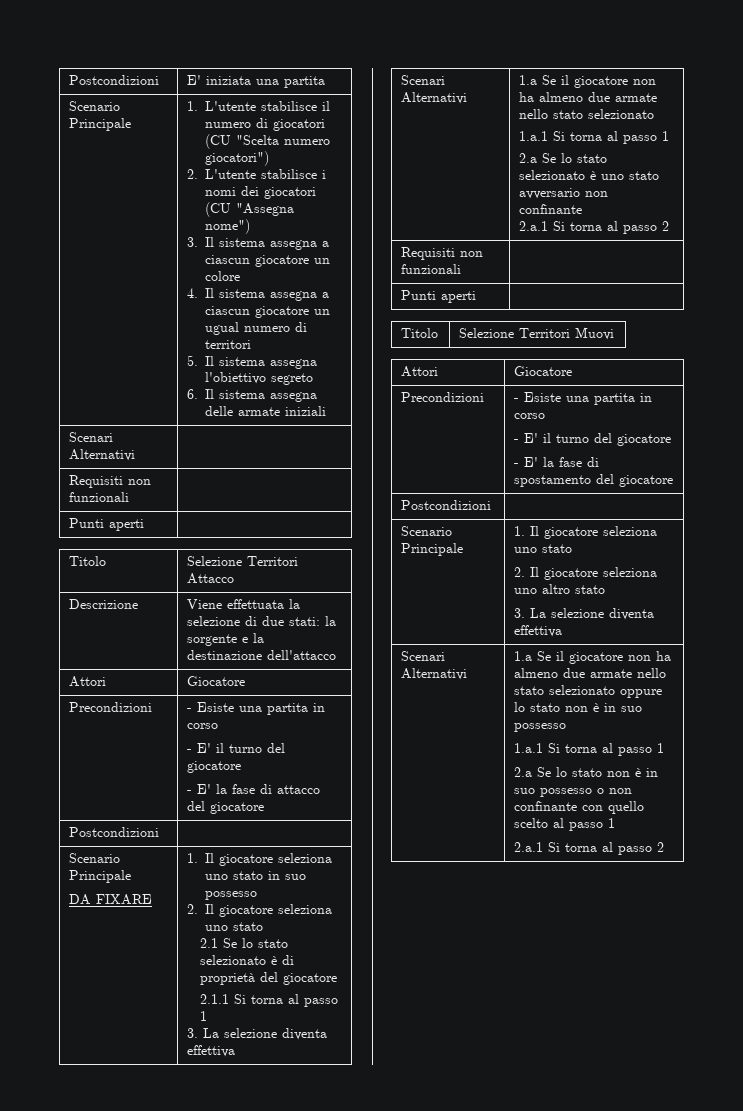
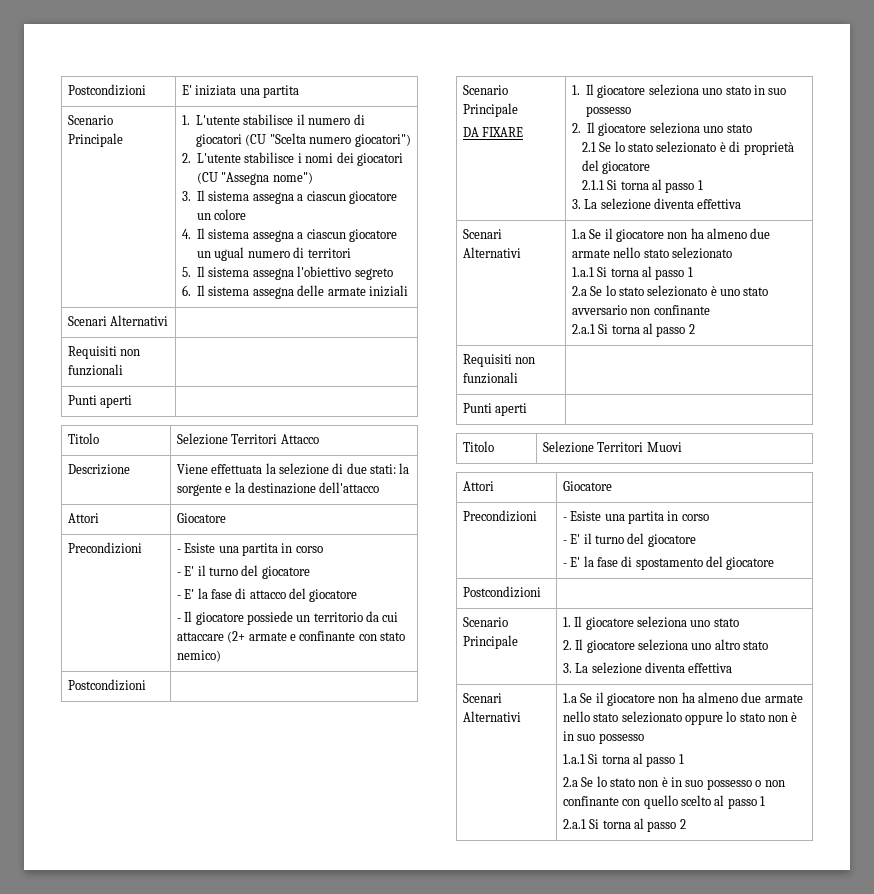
  Descrizione | Viene effettuata la selezione di due stati: la sorgente e la destinazione dell'attacco
  Attori | Giocatore
  Precondizioni | - Esiste una partita in corso
  - E' il turno del giocatore
  - E' la fase di attacco del giocatore
+ - Il giocatore possiede un territorio da cui attaccare (2+ armate e confinante con stato nemico)

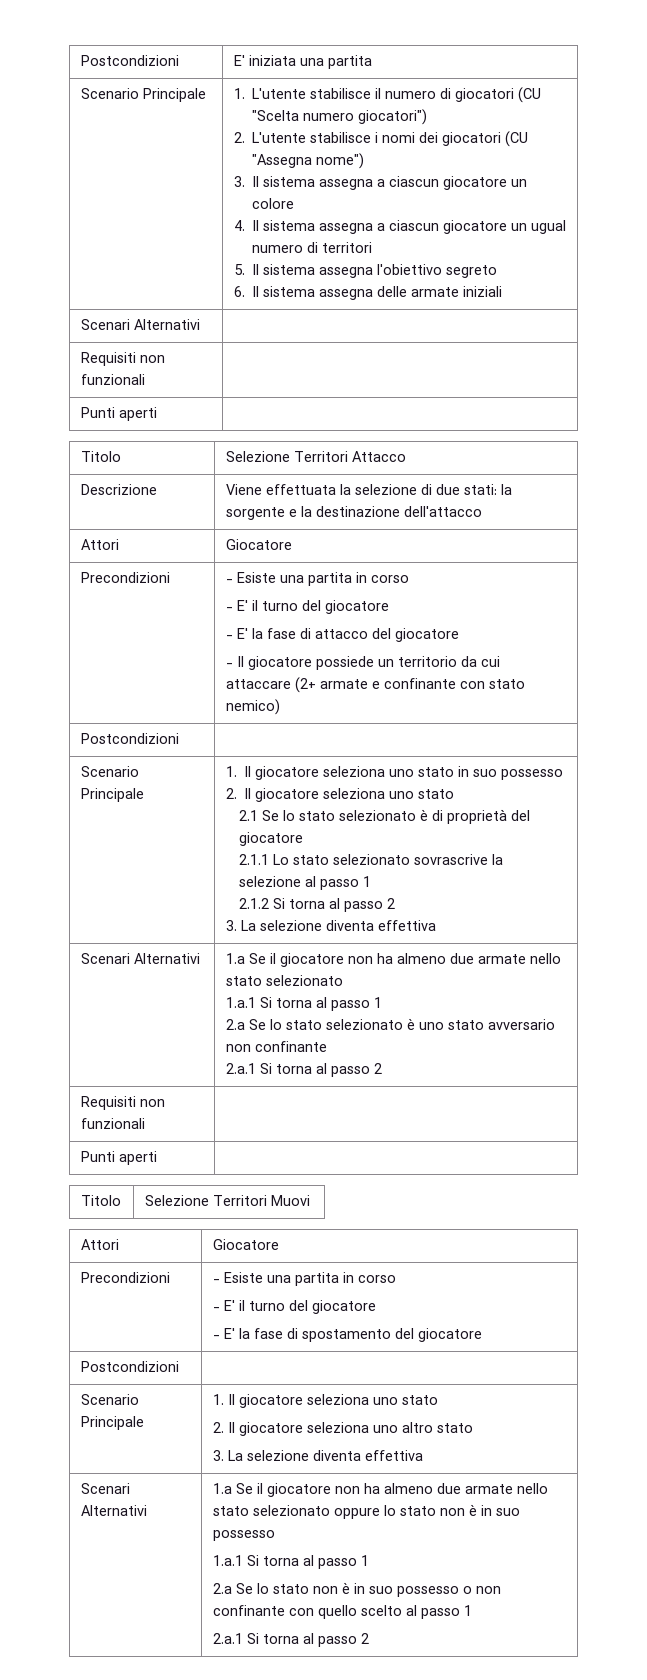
- DA FIXARE
- 2.1.1 Si torna al passo 1
+ 2.1.1 Lo stato selezionato sovrascrive la selezione al passo 1
+ 2.1.2 Si torna al passo 2

